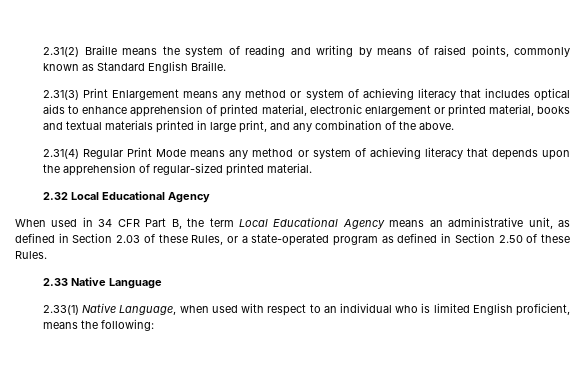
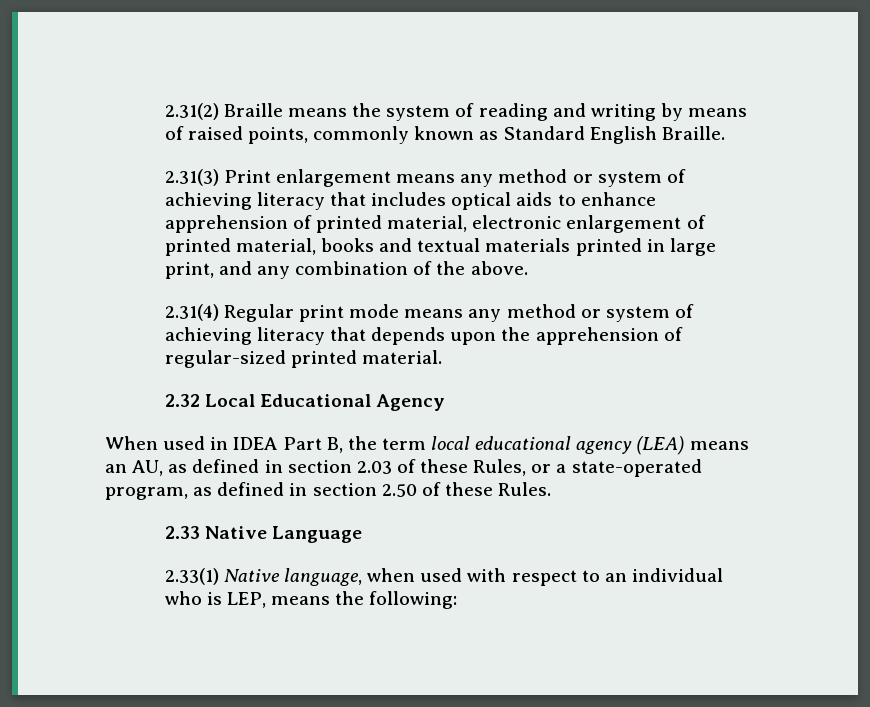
- 2.31(3) Print Enlargement means any method or system of achieving literacy that includes optical aids to enhance apprehension of printed material, electronic enlargement or printed material, books and textual materials printed in large print, and any combination of the above.
+ 2.31(3) Print enlargement means any method or system of achieving literacy that includes optical aids to enhance apprehension of printed material, electronic enlargement of printed material, books and textual materials printed in large print, and any combination of the above.
- 2.31(4) Regular Print Mode means any method or system of achieving literacy that depends upon the apprehension of regular-sized printed material.
+ 2.31(4) Regular print mode means any method or system of achieving literacy that depends upon the apprehension of regular-sized printed material.
- When used in 34 CFR Part B, the term Local Educational Agency means an administrative unit, as defined in Section 2.03 of these Rules, or a state-operated program as defined in Section 2.50 of these Rules.
+ When used in IDEA Part B, the term local educational agency (LEA) means an AU, as defined in section 2.03 of these Rules, or a state-operated program, as defined in section 2.50 of these Rules.
- 2.33(1) Native Language, when used with respect to an individual who is limited English proficient, means the following:
+ 2.33(1) Native language, when used with respect to an individual who is LEP, means the following:

